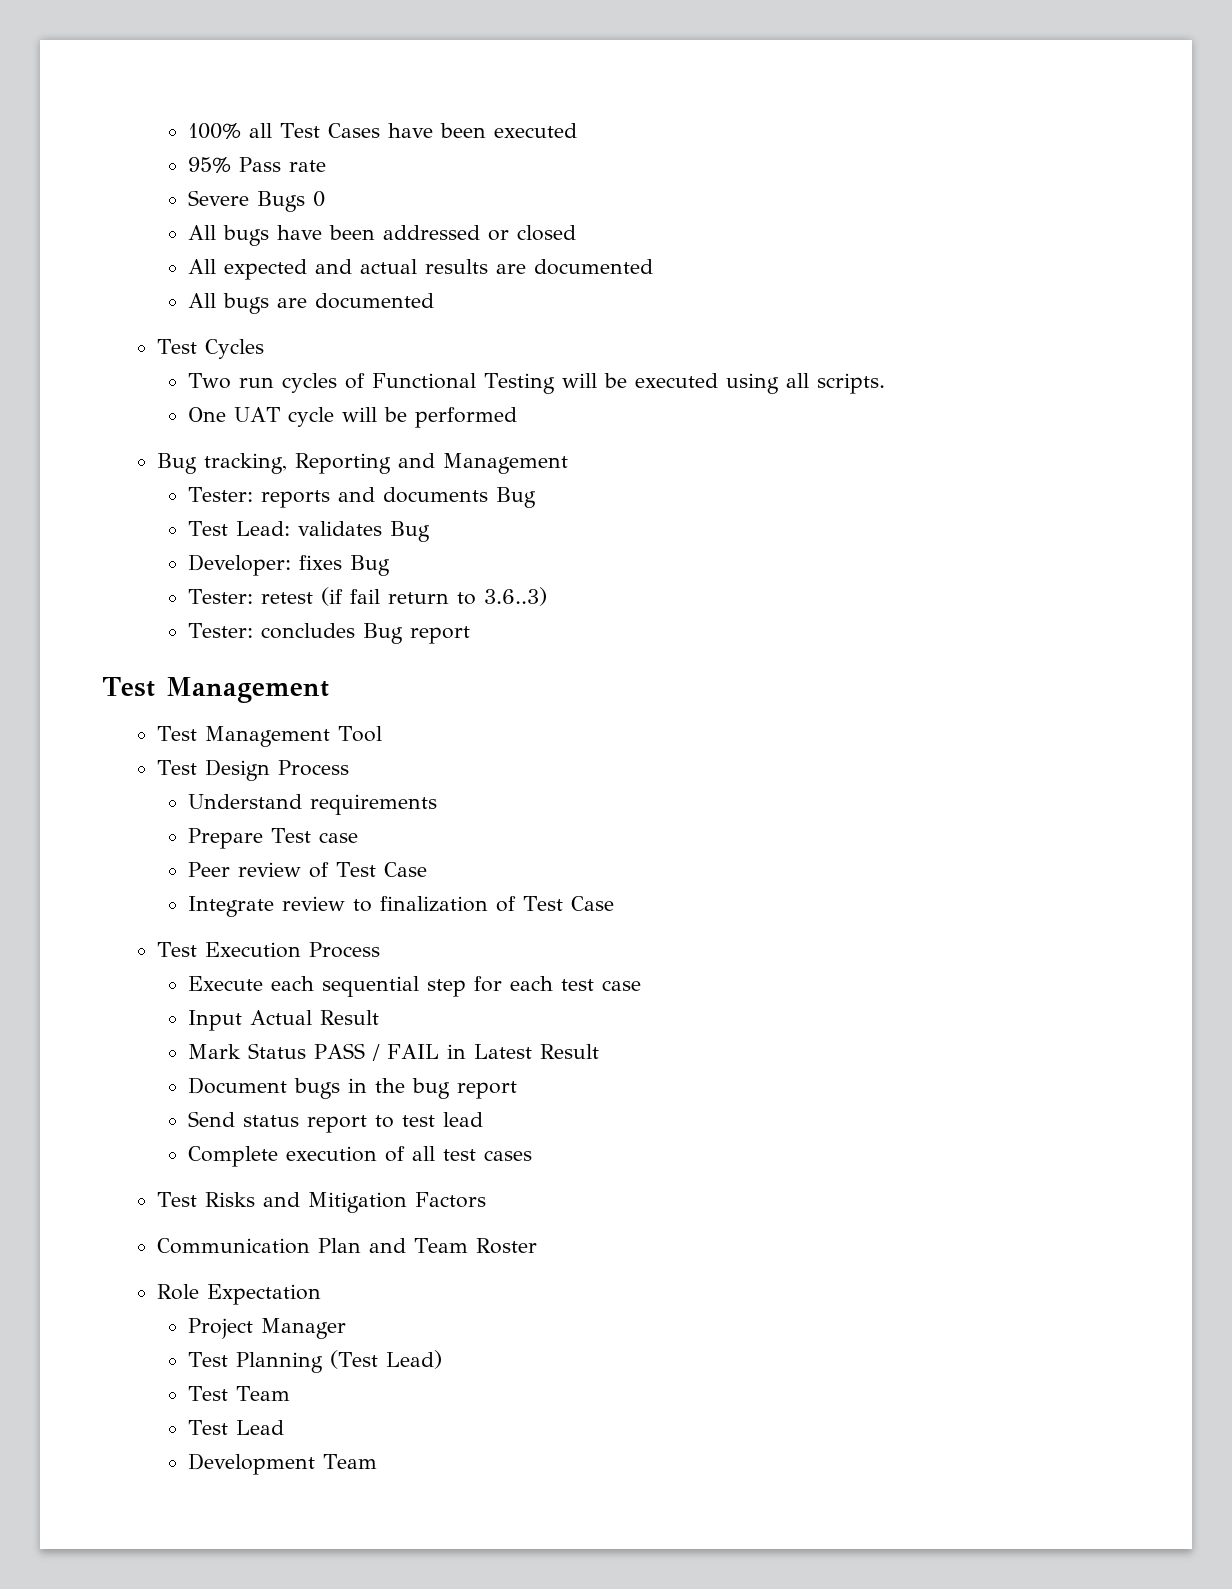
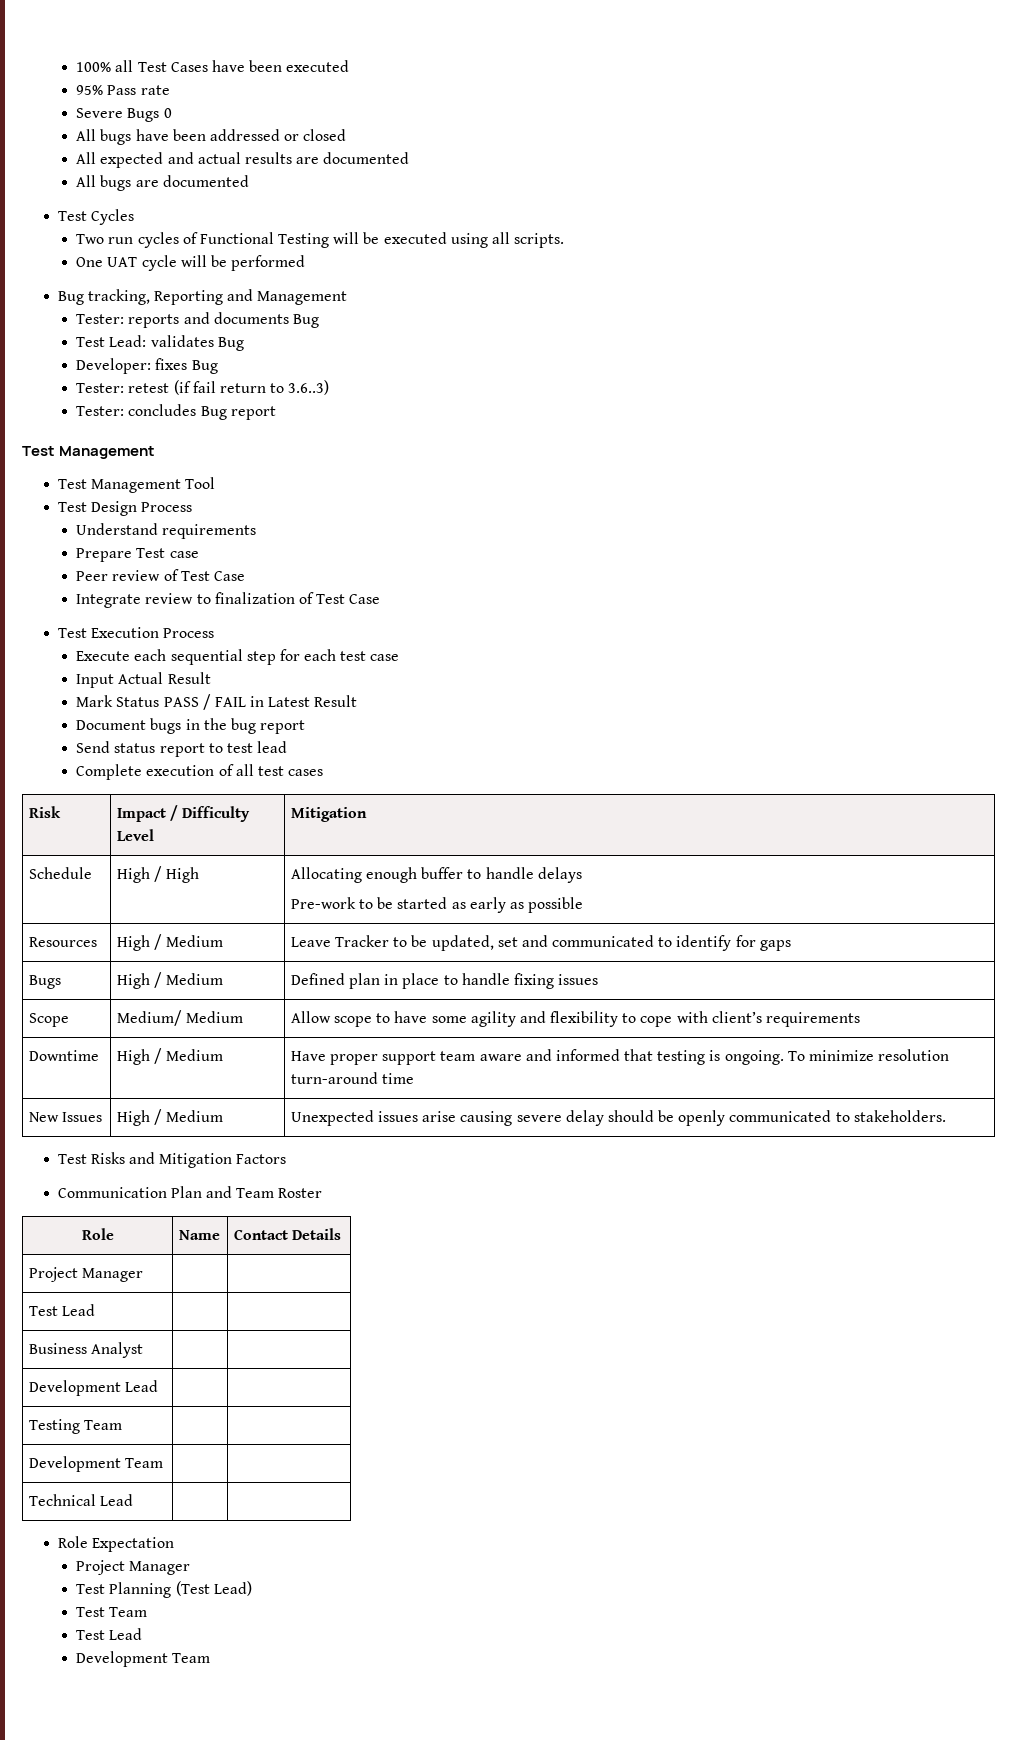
+ Risk | Impact / Difficulty Level | Mitigation
+ Schedule | High / High | Allocating enough buffer to handle delays
+ Pre-work to be started as early as possible
+ Resources | High / Medium | Leave Tracker to be updated, set and communicated to identify for gaps
+ Bugs | High / Medium | Defined plan in place to handle fixing issues
+ Scope | Medium/ Medium | Allow scope to have some agility and flexibility to cope with client’s requirements
+ Downtime | High / Medium | Have proper support team aware and informed that testing is ongoing. To minimize resolution turn-around time
+ New Issues | High / Medium | Unexpected issues arise causing severe delay should be openly communicated to stakeholders.
+ Role | Name | Contact Details
+ Project Manager | |
+ Test Lead | |
+ Business Analyst | |
+ Development Lead | |
+ Testing Team | |
+ Development Team | |
+ Technical Lead | |

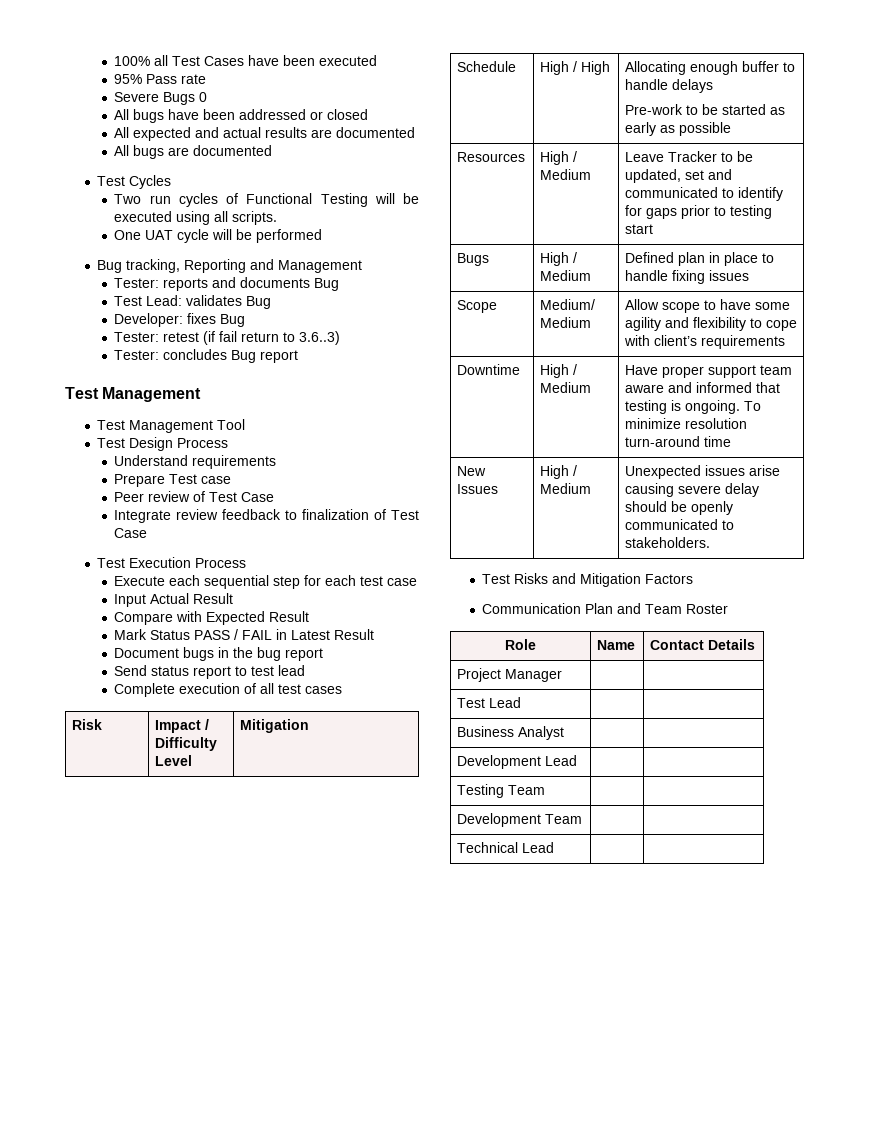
- Integrate review to finalization of Test Case
+ Integrate review feedback to finalization of Test Case
+ Compare with Expected Result
- Resources | High / Medium | Leave Tracker to be updated, set and communicated to identify for gaps
+ Resources | High / Medium | Leave Tracker to be updated, set and communicated to identify for gaps prior to testing start
- Role Expectation
- Project Manager
- Test Planning (Test Lead)
- Test Team
- Test Lead
- Development Team

